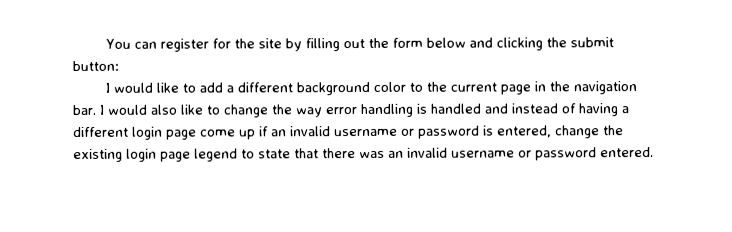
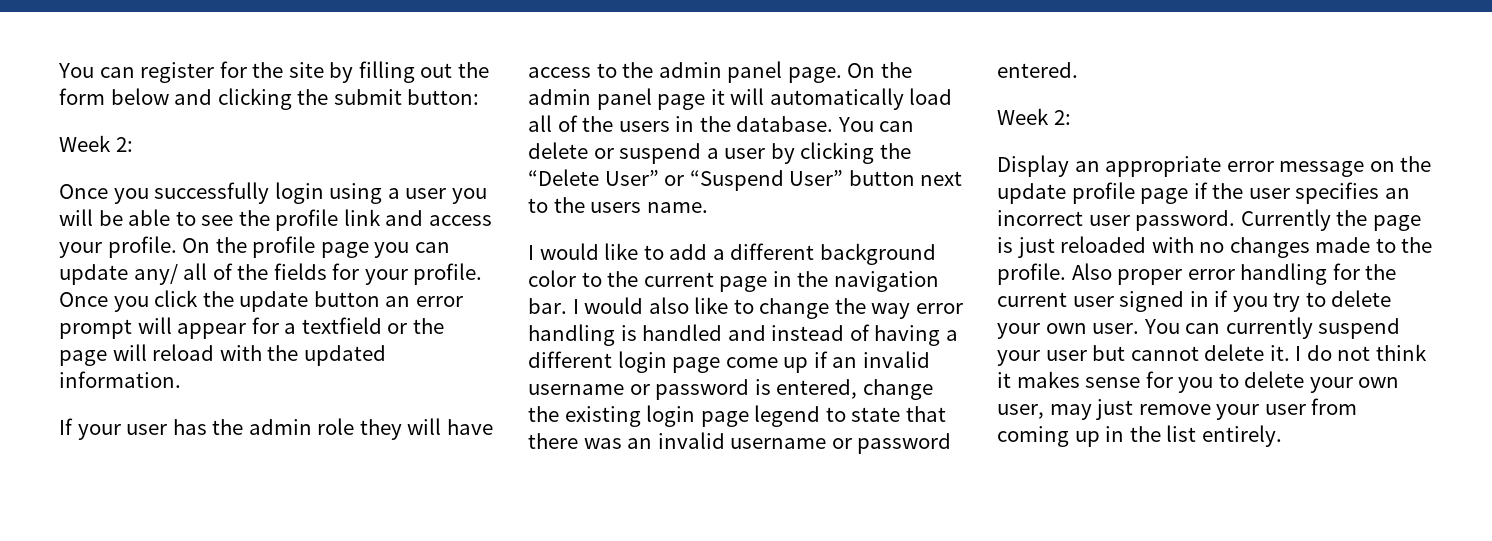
  You can register for the site by filling out the form below and clicking the submit button:
+ Week 2:
+ Once you successfully login using a user you will be able to see the profile link and access your profile. On the profile page you can update any/ all of the fields for your profile. Once you click the update button an error prompt will appear for a textfield or the page will reload with the updated information.
+ If your user has the admin role they will have access to the admin panel page. On the admin panel page it will automatically load all of the users in the database. You can delete or suspend a user by clicking the “Delete User” or “Suspend User” button next to the users name.
  I would also like to change the way error handling is handled and instead of having a different login page come up if an invalid username or password is entered, change the existing login page legend to state that there was an invalid username or password entered.
+ Week 2:
+ Display an appropriate error message on the update profile page if the user specifies an incorrect user password. Currently the page is just reloaded with no changes made to the profile. Also proper error handling for the current user signed in if you try to delete your own user. You can currently suspend your user but cannot delete it. I do not think it makes sense for you to delete your own user, may just remove your user from coming up in the list entirely.

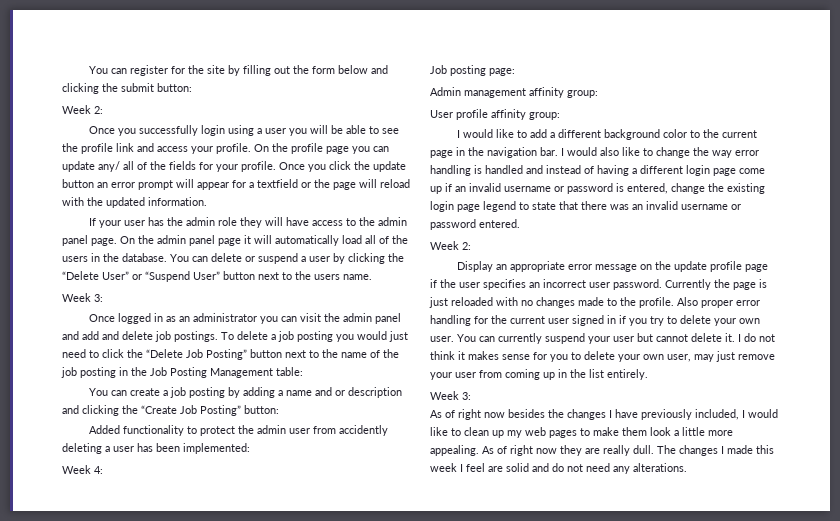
  You can delete or suspend a user by clicking the “Delete User” or “Suspend User” button next to the users name.
+ Week 3:
+ Once logged in as an administrator you can visit the admin panel and add and delete job postings. To delete a job posting you would just need to click the “Delete Job Posting” button next to the name of the job posting in the Job Posting Management table:
+ You can create a job posting by adding a name and or description and clicking the “Create Job Posting” button:
+ Added functionality to protect the admin user from accidently deleting a user has been implemented:
+ Week 4:
+ Job posting page:
+ Admin management affinity group:
+ User profile affinity group:
  I do not think it makes sense for you to delete your own user, may just remove your user from coming up in the list entirely.
+ Week 3:
+ As of right now besides the changes I have previously included, I would like to clean up my web pages to make them look a little more appealing. As of right now they are really dull. The changes I made this week I feel are solid and do not need any alterations.

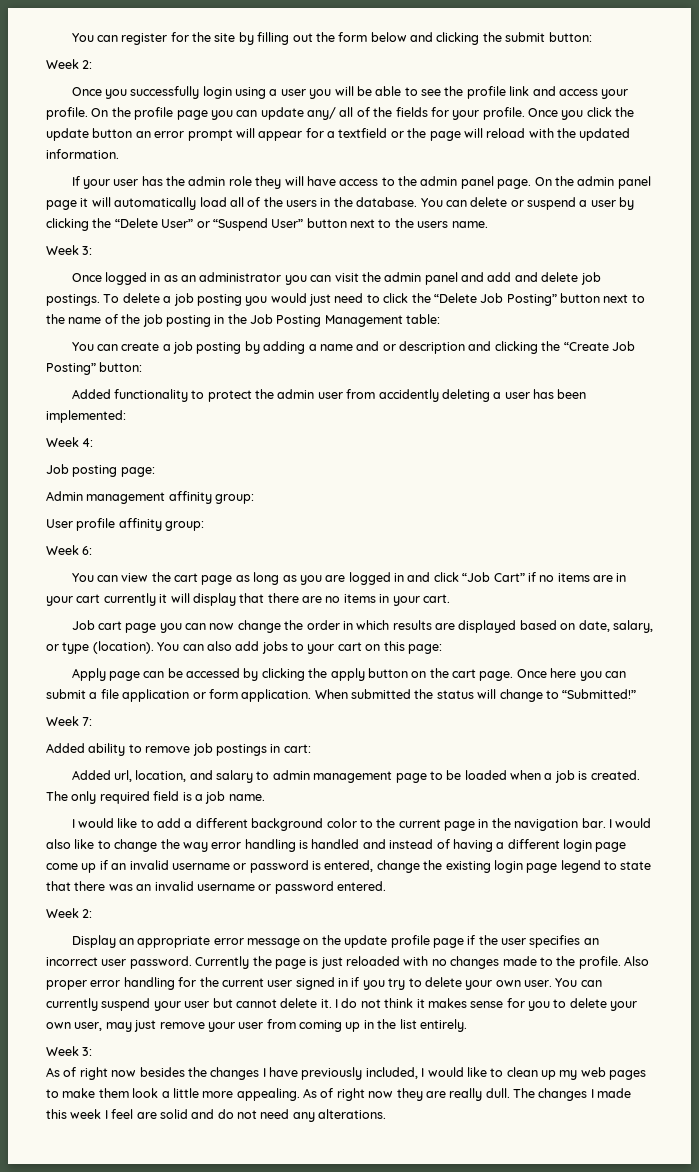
+ Week 6:
+ You can view the cart page as long as you are logged in and click “Job Cart” if no items are in your cart currently it will display that there are no items in your cart.
+ Job cart page you can now change the order in which results are displayed based on date, salary, or type (location). You can also add jobs to your cart on this page:
+ Apply page can be accessed by clicking the apply button on the cart page. Once here you can submit a file application or form application. When submitted the status will change to “Submitted!”
+ Week 7:
+ Added ability to remove job postings in cart:
+ Added url, location, and salary to admin management page to be loaded when a job is created. The only required field is a job name.

